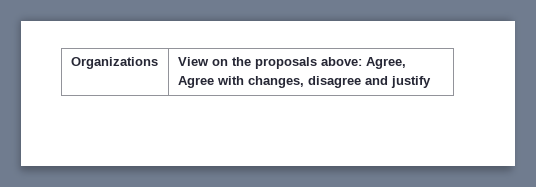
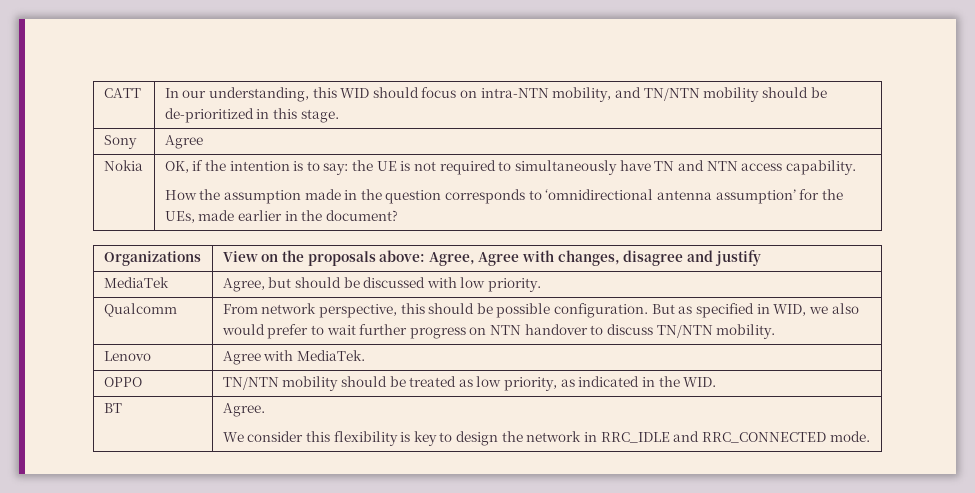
+ CATT | In our understanding, this WID should focus on intra-NTN mobility, and TN/NTN mobility should be de-prioritized in this stage.
+ Sony | Agree
+ Nokia | OK, if the intention is to say: the UE is not required to simultaneously have TN and NTN access capability.
+ How the assumption made in the question corresponds to ‘omnidirectional antenna assumption’ for the UEs, made earlier in the document?
+ MediaTek | Agree, but should be discussed with low priority.
+ Qualcomm | From network perspective, this should be possible configuration. But as specified in WID, we also would prefer to wait further progress on NTN handover to discuss TN/NTN mobility.
+ Lenovo | Agree with MediaTek.
+ OPPO | TN/NTN mobility should be treated as low priority, as indicated in the WID.
+ BT | Agree.
+ We consider this flexibility is key to design the network in RRC_IDLE and RRC_CONNECTED mode.

